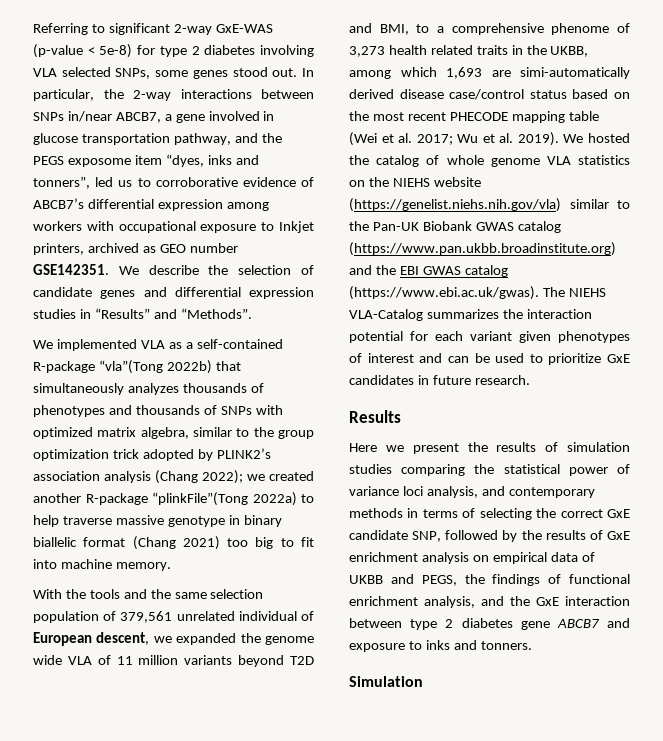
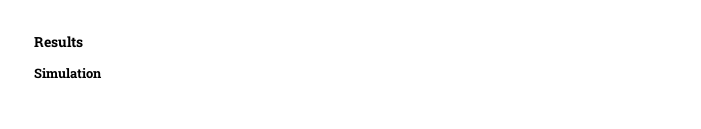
- Referring to significant 2-way GxE-WAS (p-value < 5e-8) for type 2 diabetes involving VLA selected SNPs, some genes stood out. In particular, the 2-way interactions between SNPs in/near ABCB7, a gene involved in glucose transportation pathway, and the PEGS exposome item “dyes, inks and tonners”, led us to corroborative evidence of ABCB7’s differential expression among workers with occupational exposure to Inkjet printers, archived as GEO number GSE142351. We describe the selection of candidate genes and differential expression studies in “Results” and “Methods”.
- We implemented VLA as a self-contained R-package “vla”(Tong 2022b) that simultaneously analyzes thousands of phenotypes and thousands of SNPs with optimized matrix algebra, similar to the group optimization trick adopted by PLINK2’s association analysis (Chang 2022); we created another R-package “plinkFile”(Tong 2022a) to help traverse massive genotype in binary biallelic format (Chang 2021) too big to fit into machine memory.
- With the tools and the same selection population of 379,561 unrelated individual of European descent, we expanded the genome wide VLA of 11 million variants beyond T2D and BMI, to a comprehensive phenome of 3,273 health related traits in the UKBB, among which 1,693 are simi-automatically derived disease case/control status based on the most recent PHECODE mapping table (Wei et al. 2017; Wu et al. 2019). We hosted the catalog of whole genome VLA statistics on the NIEHS website (https://genelist.niehs.nih.gov/vla) similar to the Pan-UK Biobank GWAS catalog (https://www.pan.ukbb.broadinstitute.org) and the EBI GWAS catalog (https://www.ebi.ac.uk/gwas). The NIEHS VLA-Catalog summarizes the interaction potential for each variant given phenotypes of interest and can be used to prioritize GxE candidates in future research.
  Results
- Here we present the results of simulation studies comparing the statistical power of variance loci analysis, and contemporary methods in terms of selecting the correct GxE candidate SNP, followed by the results of GxE enrichment analysis on empirical data of UKBB and PEGS, the findings of functional enrichment analysis, and the GxE interaction between type 2 diabetes gene ABCB7 and exposure to inks and tonners.

